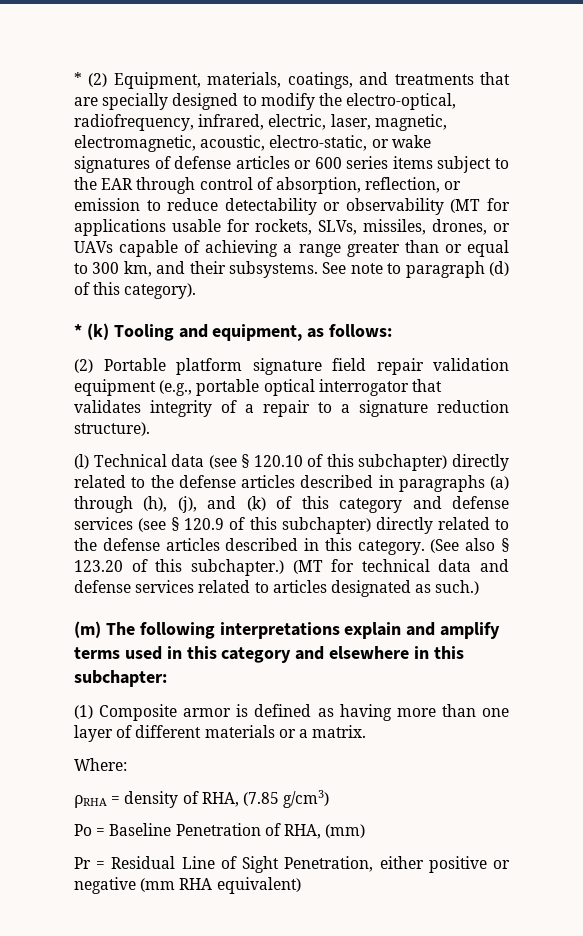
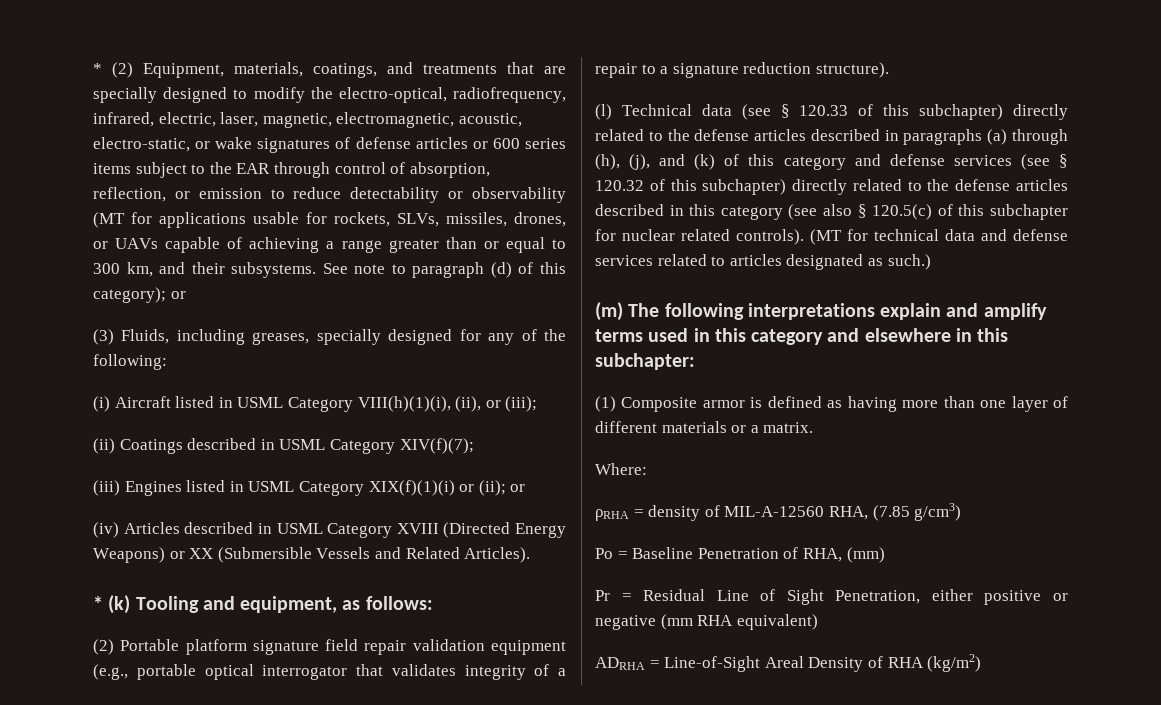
- See note to paragraph (d) of this category).
+ See note to paragraph (d) of this category); or
+ (3) Fluids, including greases, specially designed for any of the following:
+ (i) Aircraft listed in USML Category VIII(h)(1)(i), (ii), or (iii);
+ (ii) Coatings described in USML Category XIV(f)(7);
+ (iii) Engines listed in USML Category XIX(f)(1)(i) or (ii); or
+ (iv) Articles described in USML Category XVIII (Directed Energy Weapons) or XX (Submersible Vessels and Related Articles).
- (l) Technical data (see § 120.10 of this subchapter) directly related to the defense articles described in paragraphs (a) through (h), (j), and (k) of this category and defense services (see § 120.9 of this subchapter) directly related to the defense articles described in this category. (See also § 123.20 of this subchapter.)
+ (l) Technical data (see § 120.33 of this subchapter) directly related to the defense articles described in paragraphs (a) through (h), (j), and (k) of this category and defense services (see § 120.32 of this subchapter) directly related to the defense articles described in this category (see also § 120.5(c) of this subchapter for nuclear related controls).
- ρRHA = density of RHA, (7.85 g/cm3)
+ ρRHA = density of MIL-A-12560 RHA, (7.85 g/cm3)
+ ADRHA = Line-of-Sight Areal Density of RHA (kg/m2)

